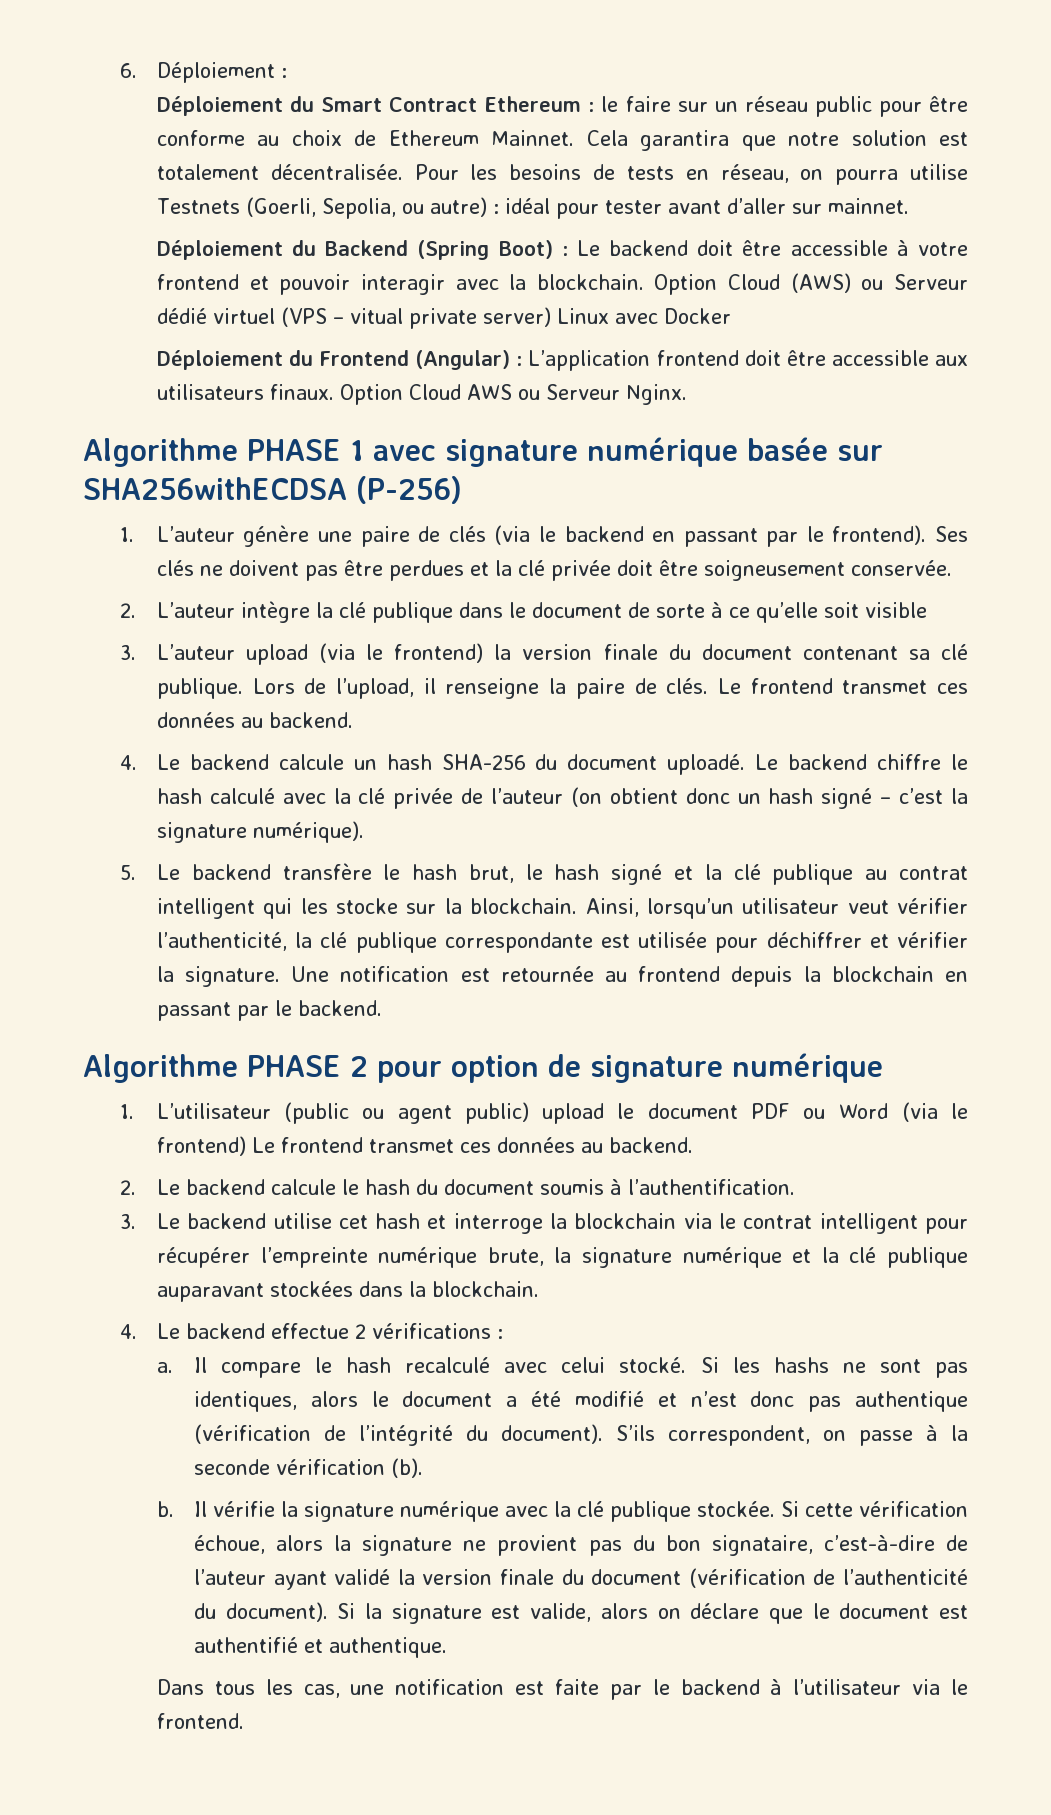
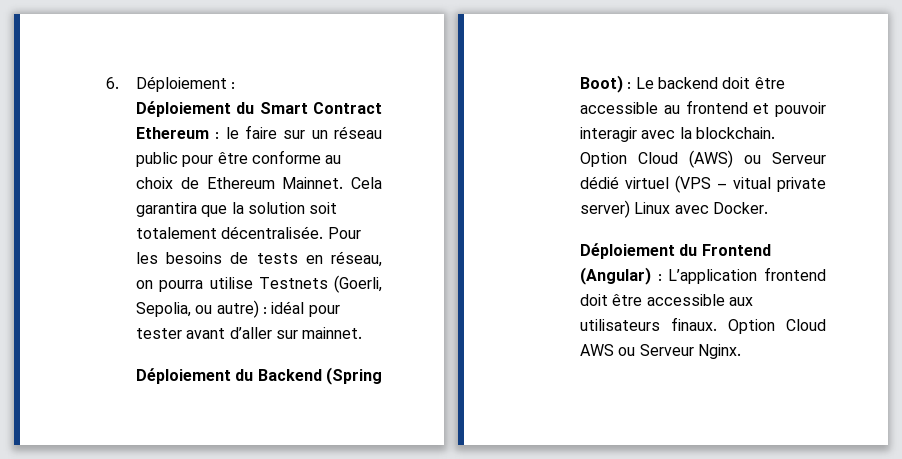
- Cela garantira que notre solution est totalement décentralisée.
+ Cela garantira que la solution soit totalement décentralisée.
- Déploiement du Backend (Spring Boot) : Le backend doit être accessible à votre frontend et pouvoir interagir avec la blockchain.
+ Déploiement du Backend (Spring Boot) : Le backend doit être accessible au frontend et pouvoir interagir avec la blockchain.
- Option Cloud (AWS) ou Serveur dédié virtuel (VPS – vitual private server) Linux avec Docker
+ Option Cloud (AWS) ou Serveur dédié virtuel (VPS – vitual private server) Linux avec Docker.
- Algorithme PHASE 1 avec signature numérique basée sur SHA256withECDSA (P-256)
- 1. L’auteur génère une paire de clés (via le backend en passant par le frontend). Ses clés ne doivent pas être perdues et la clé privée doit être soigneusement conservée.
- 2. L’auteur intègre la clé publique dans le document de sorte à ce qu’elle soit visible
- 3. L’auteur upload (via le frontend) la version finale du document contenant sa clé publique. Lors de l’upload, il renseigne la paire de clés. Le frontend transmet ces données au backend.
- 4. Le backend calcule un hash SHA-256 du document uploadé. Le backend chiffre le hash calculé avec la clé privée de l’auteur (on obtient donc un hash signé – c’est la signature numérique).
- 5. Le backend transfère le hash brut, le hash signé et la clé publique au contrat intelligent qui les stocke sur la blockchain. Ainsi, lorsqu’un utilisateur veut vérifier l’authenticité, la clé publique correspondante est utilisée pour déchiffrer et vérifier la signature. Une notification est retournée au frontend depuis la blockchain en passant par le backend.
- Algorithme PHASE 2 pour option de signature numérique
- 1. L’utilisateur (public ou agent public) upload le document PDF ou Word (via le frontend) Le frontend transmet ces données au backend.
- 2. Le backend calcule le hash du document soumis à l’authentification.
- 3. Le backend utilise cet hash et interroge la blockchain via le contrat intelligent pour récupérer l’empreinte numérique brute, la signature numérique et la clé publique auparavant stockées dans la blockchain.
- 4. Le backend effectue 2 vérifications :
- a. Il compare le hash recalculé avec celui stocké. Si les hashs ne sont pas identiques, alors le document a été modifié et n’est donc pas authentique (vérification de l’intégrité du document). S’ils correspondent, on passe à la seconde vérification (b).
- b. Il vérifie la signature numérique avec la clé publique stockée. Si cette vérification échoue, alors la signature ne provient pas du bon signataire, c’est-à-dire de l’auteur ayant validé la version finale du document (vérification de l’authenticité du document). Si la signature est valide, alors on déclare que le document est authentifié et authentique.
- Dans tous les cas, une notification est faite par le backend à l’utilisateur via le frontend.

